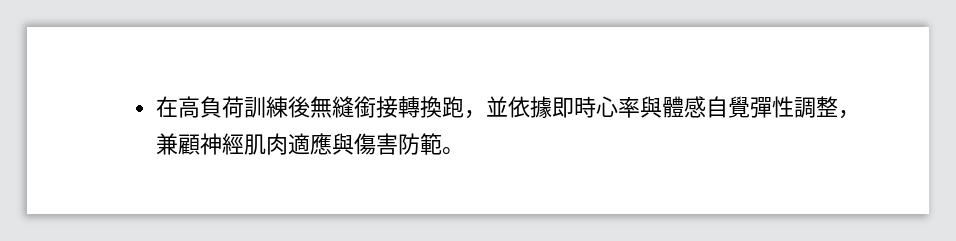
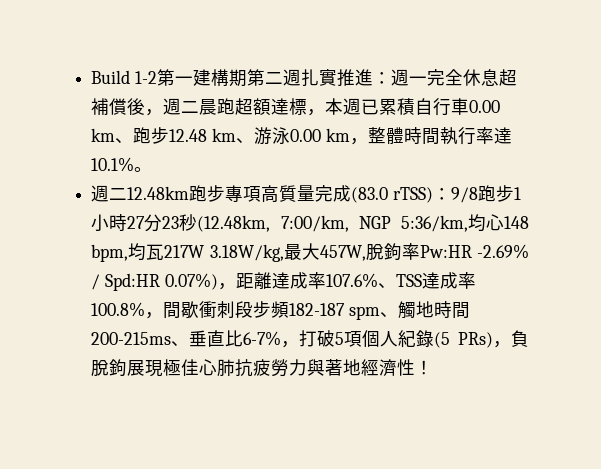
- 在高負荷訓練後無縫銜接轉換跑，並依據即時心率與體感自覺彈性調整，兼顧神經肌肉適應與傷害防範。
+ Build 1-2第一建構期第二週扎實推進：週一完全休息超補償後，週二晨跑超額達標，本週已累積自行車0.00 km、跑步12.48 km、游泳0.00 km，整體時間執行率達10.1%。
+ 週二12.48km跑步專項高質量完成(83.0 rTSS)：9/8跑步1小時27分23秒(12.48km, 7:00/km, NGP 5:36/km,均心148 bpm,均瓦217W 3.18W/kg,最大457W,脫鉤率Pw:HR -2.69% / Spd:HR 0.07%)，距離達成率107.6%、TSS達成率100.8%，間歇衝刺段步頻182-187 spm、觸地時間200-215ms、垂直比6-7%，打破5項個人紀錄(5 PRs)，負脫鉤展現極佳心肺抗疲勞力與著地經濟性！

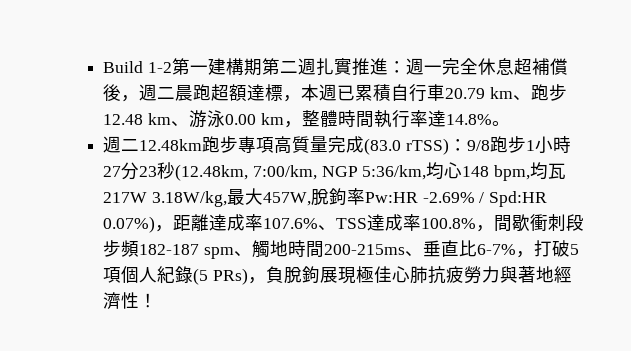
- Build 1-2第一建構期第二週扎實推進：週一完全休息超補償後，週二晨跑超額達標，本週已累積自行車0.00 km、跑步12.48 km、游泳0.00 km，整體時間執行率達10.1%。
+ Build 1-2第一建構期第二週扎實推進：週一完全休息超補償後，週二晨跑超額達標，本週已累積自行車20.79 km、跑步12.48 km、游泳0.00 km，整體時間執行率達14.8%。

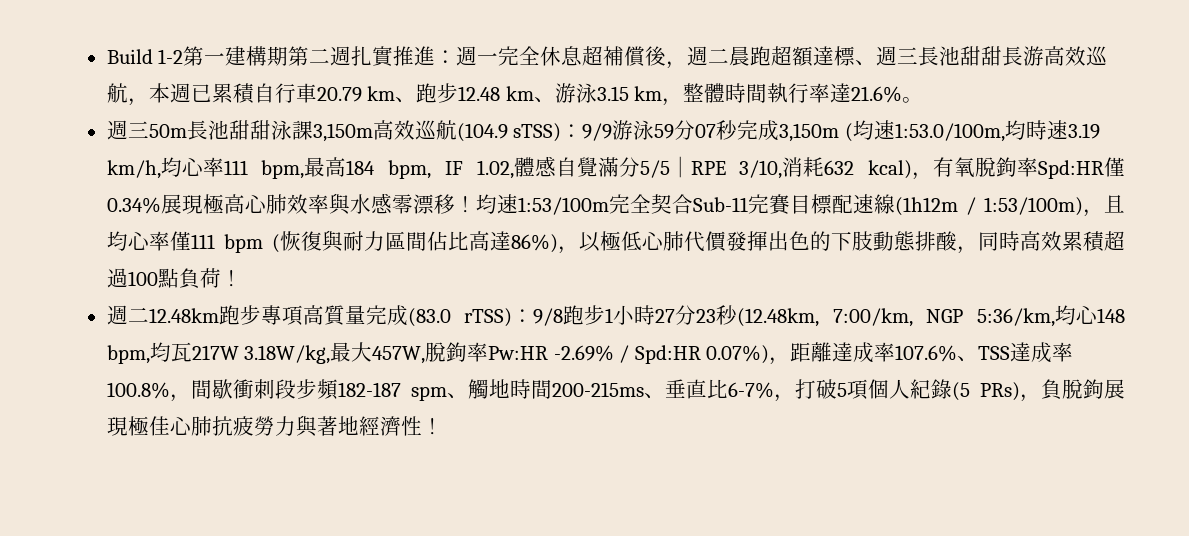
- Build 1-2第一建構期第二週扎實推進：週一完全休息超補償後，週二晨跑超額達標，本週已累積自行車20.79 km、跑步12.48 km、游泳0.00 km，整體時間執行率達14.8%。
+ Build 1-2第一建構期第二週扎實推進：週一完全休息超補償後，週二晨跑超額達標、週三長池甜甜長游高效巡航，本週已累積自行車20.79 km、跑步12.48 km、游泳3.15 km，整體時間執行率達21.6%。
+ 週三50m長池甜甜泳課3,150m高效巡航(104.9 sTSS)：9/9游泳59分07秒完成3,150m (均速1:53.0/100m,均時速3.19 km/h,均心率111 bpm,最高184 bpm, IF 1.02,體感自覺滿分5/5｜RPE 3/10,消耗632 kcal)，有氧脫鉤率Spd:HR僅0.34%展現極高心肺效率與水感零漂移！均速1:53/100m完全契合Sub-11完賽目標配速線(1h12m / 1:53/100m)，且均心率僅111 bpm (恢復與耐力區間佔比高達86%)，以極低心肺代價發揮出色的下肢動態排酸，同時高效累積超過100點負荷！

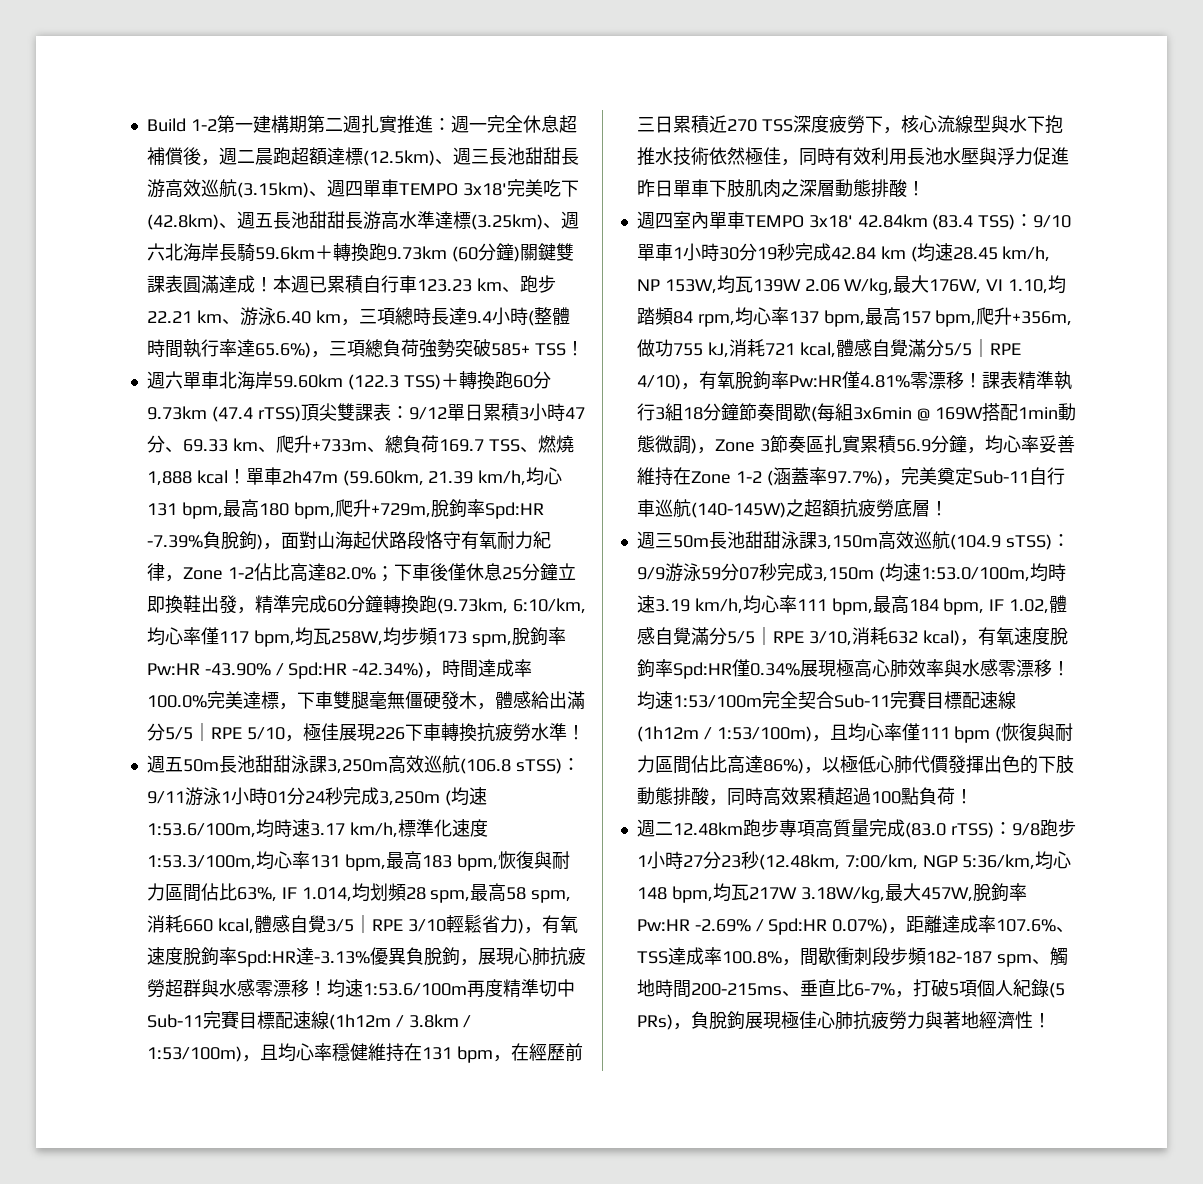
- Build 1-2第一建構期第二週扎實推進：週一完全休息超補償後，週二晨跑超額達標、週三長池甜甜長游高效巡航，本週已累積自行車20.79 km、跑步12.48 km、游泳3.15 km，整體時間執行率達21.6%。
+ Build 1-2第一建構期第二週扎實推進：週一完全休息超補償後，週二晨跑超額達標(12.5km)、週三長池甜甜長游高效巡航(3.15km)、週四單車TEMPO 3x18'完美吃下(42.8km)、週五長池甜甜長游高水準達標(3.25km)、週六北海岸長騎59.6km＋轉換跑9.73km (60分鐘)關鍵雙課表圓滿達成！本週已累積自行車123.23 km、跑步22.21 km、游泳6.40 km，三項總時長達9.4小時(整體時間執行率達65.6%)，三項總負荷強勢突破585+ TSS！
+ 週六單車北海岸59.60km (122.3 TSS)＋轉換跑60分9.73km (47.4 rTSS)頂尖雙課表：9/12單日累積3小時47分、69.33 km、爬升+733m、總負荷169.7 TSS、燃燒1,888 kcal！單車2h47m (59.60km, 21.39 km/h,均心131 bpm,最高180 bpm,爬升+729m,脫鉤率Spd:HR -7.39%負脫鉤)，面對山海起伏路段恪守有氧耐力紀律，Zone 1-2佔比高達82.0%；下車後僅休息25分鐘立即換鞋出發，精準完成60分鐘轉換跑(9.73km, 6:10/km,均心率僅117 bpm,均瓦258W,均步頻173 spm,脫鉤率Pw:HR -43.90% / Spd:HR -42.34%)，時間達成率100.0%完美達標，下車雙腿毫無僵硬發木，體感給出滿分5/5｜RPE 5/10，極佳展現226下車轉換抗疲勞水準！
+ 週五50m長池甜甜泳課3,250m高效巡航(106.8 sTSS)：9/11游泳1小時01分24秒完成3,250m (均速1:53.6/100m,均時速3.17 km/h,標準化速度1:53.3/100m,均心率131 bpm,最高183 bpm,恢復與耐力區間佔比63%, IF 1.014,均划頻28 spm,最高58 spm,消耗660 kcal,體感自覺3/5｜RPE 3/10輕鬆省力)，有氧速度脫鉤率Spd:HR達-3.13%優異負脫鉤，展現心肺抗疲勞超群與水感零漂移！均速1:53.6/100m再度精準切中Sub-11完賽目標配速線(1h12m / 3.8km / 1:53/100m)，且均心率穩健維持在131 bpm，在經歷前三日累積近270 TSS深度疲勞下，核心流線型與水下抱推水技術依然極佳，同時有效利用長池水壓與浮力促進昨日單車下肢肌肉之深層動態排酸！
+ 週四室內單車TEMPO 3x18' 42.84km (83.4 TSS)：9/10單車1小時30分19秒完成42.84 km (均速28.45 km/h, NP 153W,均瓦139W 2.06 W/kg,最大176W, VI 1.10,均踏頻84 rpm,均心率137 bpm,最高157 bpm,爬升+356m,做功755 kJ,消耗721 kcal,體感自覺滿分5/5｜RPE 4/10)，有氧脫鉤率Pw:HR僅4.81%零漂移！課表精準執行3組18分鐘節奏間歇(每組3x6min @ 169W搭配1min動態微調)，Zone 3節奏區扎實累積56.9分鐘，均心率妥善維持在Zone 1-2 (涵蓋率97.7%)，完美奠定Sub-11自行車巡航(140-145W)之超額抗疲勞底層！
- 週三50m長池甜甜泳課3,150m高效巡航(104.9 sTSS)：9/9游泳59分07秒完成3,150m (均速1:53.0/100m,均時速3.19 km/h,均心率111 bpm,最高184 bpm, IF 1.02,體感自覺滿分5/5｜RPE 3/10,消耗632 kcal)，有氧脫鉤率Spd:HR僅0.34%展現極高心肺效率與水感零漂移！
+ 週三50m長池甜甜泳課3,150m高效巡航(104.9 sTSS)：9/9游泳59分07秒完成3,150m (均速1:53.0/100m,均時速3.19 km/h,均心率111 bpm,最高184 bpm, IF 1.02,體感自覺滿分5/5｜RPE 3/10,消耗632 kcal)，有氧速度脫鉤率Spd:HR僅0.34%展現極高心肺效率與水感零漂移！

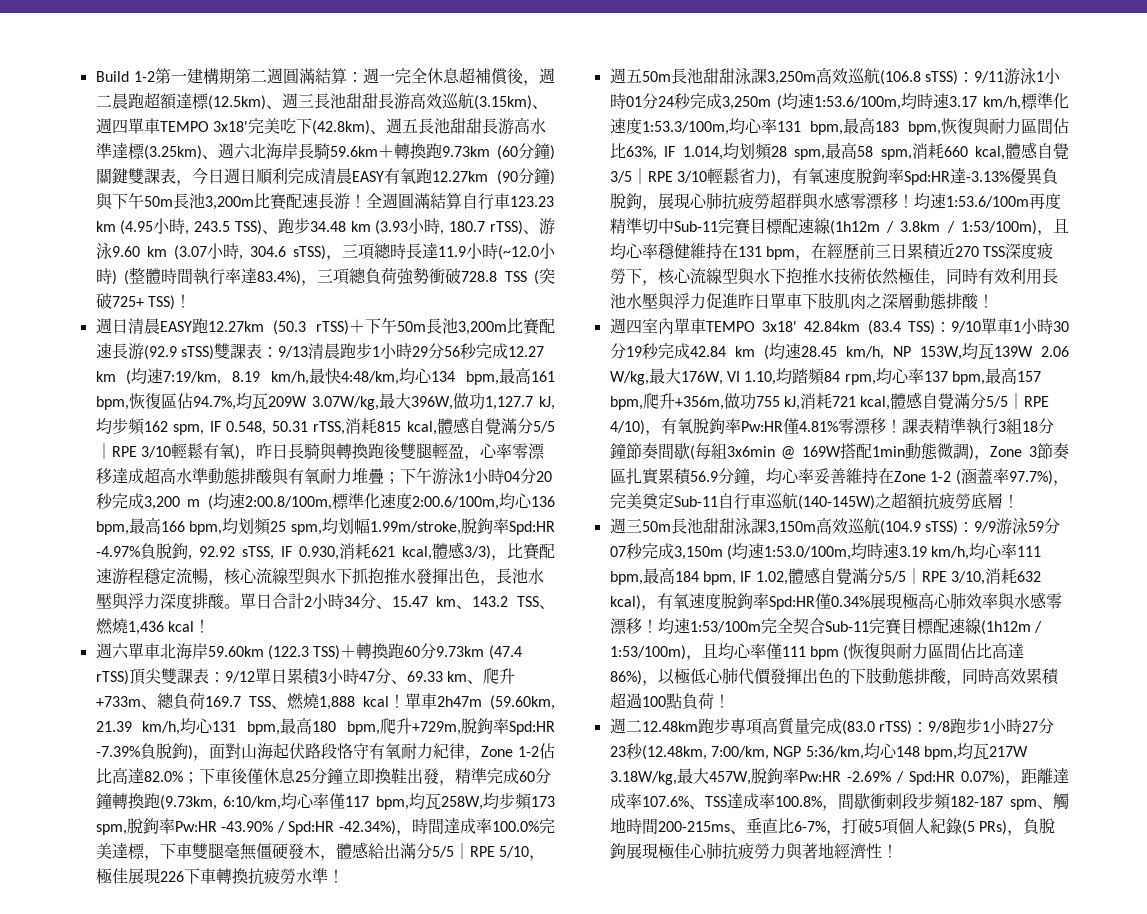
- Build 1-2第一建構期第二週扎實推進：
+ Build 1-2第一建構期第二週圓滿結算：
- 週一完全休息超補償後，週二晨跑超額達標(12.5km)、週三長池甜甜長游高效巡航(3.15km)、週四單車TEMPO 3x18'完美吃下(42.8km)、週五長池甜甜長游高水準達標(3.25km)、週六北海岸長騎59.6km＋轉換跑9.73km (60分鐘)關鍵雙課表圓滿達成！本週已累積自行車123.23 km、跑步22.21 km、游泳6.40 km，三項總時長達9.4小時(整體時間執行率達65.6%)，三項總負荷強勢突破585+ TSS！
+ 週一完全休息超補償後，週二晨跑超額達標(12.5km)、週三長池甜甜長游高效巡航(3.15km)、週四單車TEMPO 3x18'完美吃下(42.8km)、週五長池甜甜長游高水準達標(3.25km)、週六北海岸長騎59.6km＋轉換跑9.73km (60分鐘)關鍵雙課表，今日週日順利完成清晨EASY有氧跑12.27km (90分鐘)與下午50m長池3,200m比賽配速長游！全週圓滿結算自行車123.23 km (4.95小時, 243.5 TSS)、跑步34.48 km (3.93小時, 180.7 rTSS)、游泳9.60 km (3.07小時, 304.6 sTSS)，三項總時長達11.9小時(~12.0小時) (整體時間執行率達83.4%)，三項總負荷強勢衝破728.8 TSS (突破725+ TSS)！
+ 週日清晨EASY跑12.27km (50.3 rTSS)＋下午50m長池3,200m比賽配速長游(92.9 sTSS)雙課表：9/13清晨跑步1小時29分56秒完成12.27 km (均速7:19/km, 8.19 km/h,最快4:48/km,均心134 bpm,最高161 bpm,恢復區佔94.7%,均瓦209W 3.07W/kg,最大396W,做功1,127.7 kJ,均步頻162 spm, IF 0.548, 50.31 rTSS,消耗815 kcal,體感自覺滿分5/5｜RPE 3/10輕鬆有氧)，昨日長騎與轉換跑後雙腿輕盈，心率零漂移達成超高水準動態排酸與有氧耐力堆疊；下午游泳1小時04分20秒完成3,200 m (均速2:00.8/100m,標準化速度2:00.6/100m,均心136 bpm,最高166 bpm,均划頻25 spm,均划幅1.99m/stroke,脫鉤率Spd:HR -4.97%負脫鉤, 92.92 sTSS, IF 0.930,消耗621 kcal,體感3/3)，比賽配速游程穩定流暢，核心流線型與水下抓抱推水發揮出色，長池水壓與浮力深度排酸。單日合計2小時34分、15.47 km、143.2 TSS、燃燒1,436 kcal！

